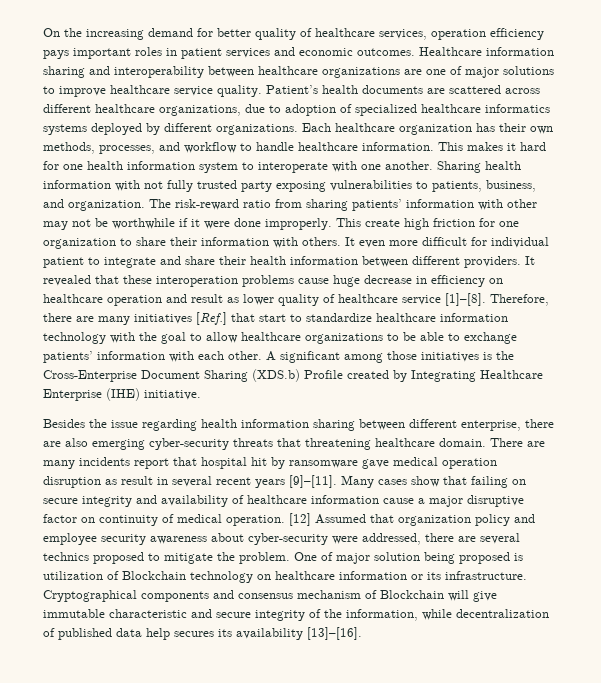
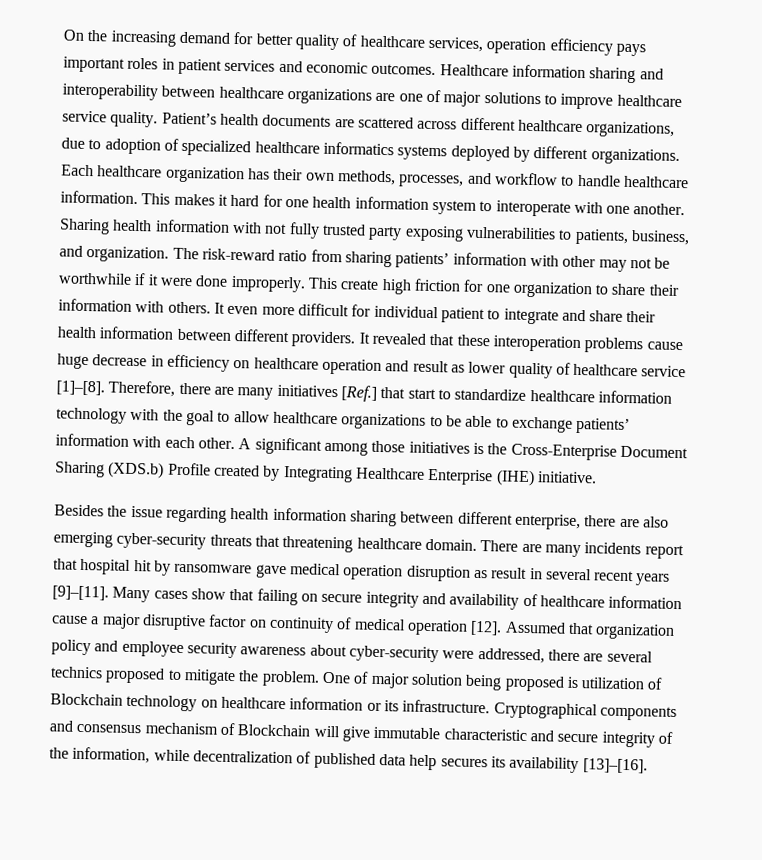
- Many cases show that failing on secure integrity and availability of healthcare information cause a major disruptive factor on continuity of medical operation. [12] Assumed that organization policy and employee security awareness about cyber-security were addressed, there are several technics proposed to mitigate the problem.
+ Many cases show that failing on secure integrity and availability of healthcare information cause a major disruptive factor on continuity of medical operation [12]. Assumed that organization policy and employee security awareness about cyber-security were addressed, there are several technics proposed to mitigate the problem.

